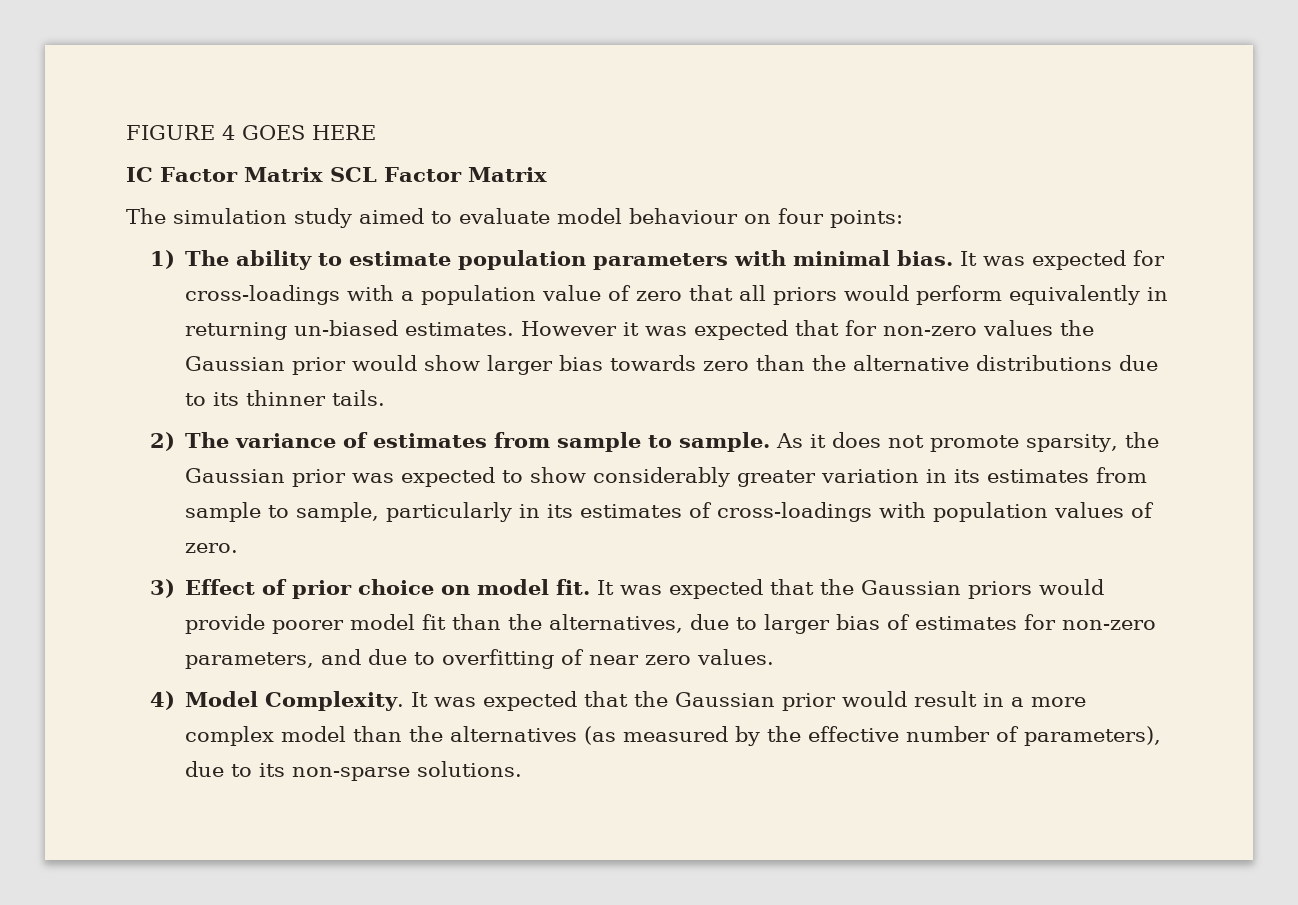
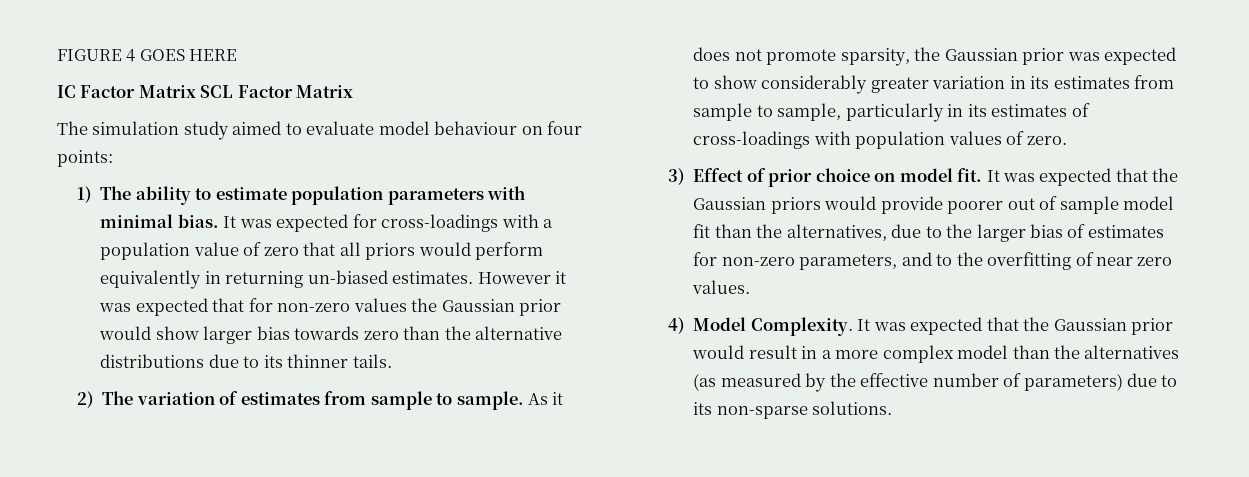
- 2) The variance of estimates from sample to sample.
+ 2) The variation of estimates from sample to sample.
- It was expected that the Gaussian priors would provide poorer model fit than the alternatives, due to larger bias of estimates for non-zero parameters, and due to overfitting of near zero values.
+ It was expected that the Gaussian priors would provide poorer out of sample model fit than the alternatives, due to the larger bias of estimates for non-zero parameters, and to the overfitting of near zero values.
- It was expected that the Gaussian prior would result in a more complex model than the alternatives (as measured by the effective number of parameters), due to its non-sparse solutions.
+ It was expected that the Gaussian prior would result in a more complex model than the alternatives (as measured by the effective number of parameters) due to its non-sparse solutions.

